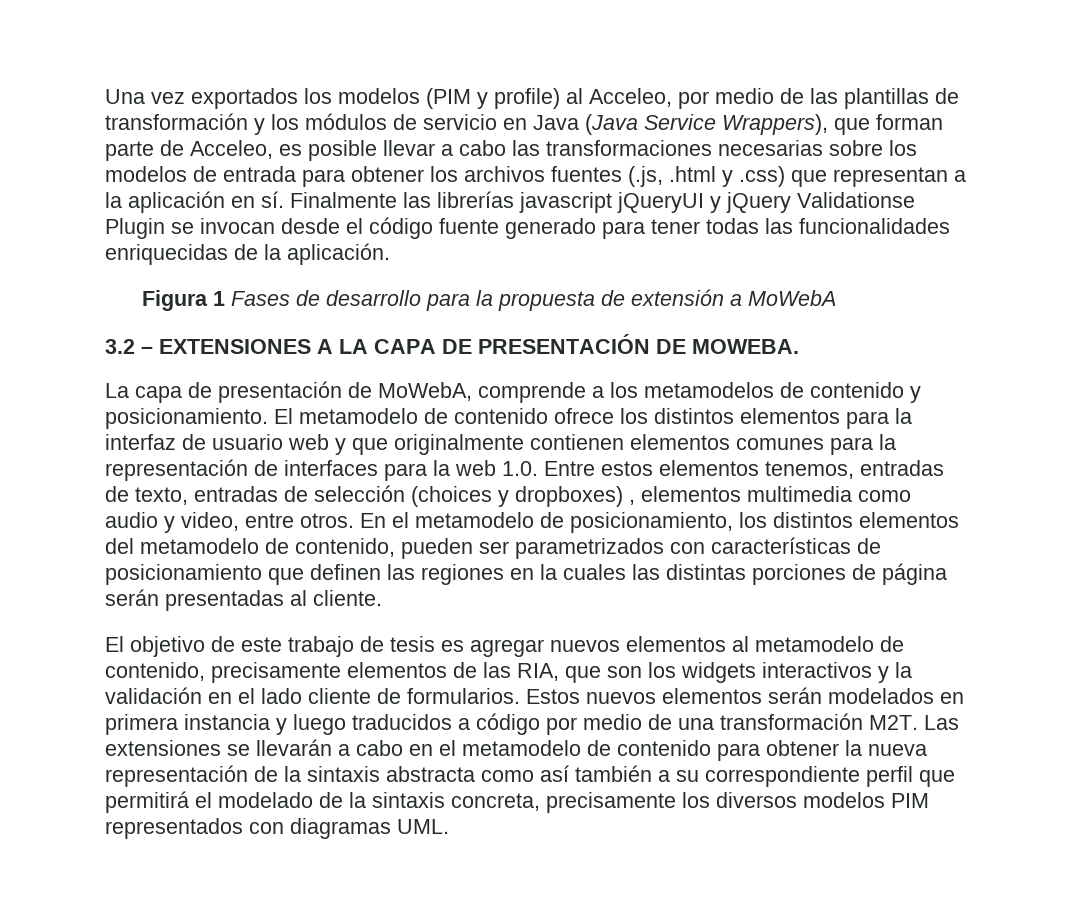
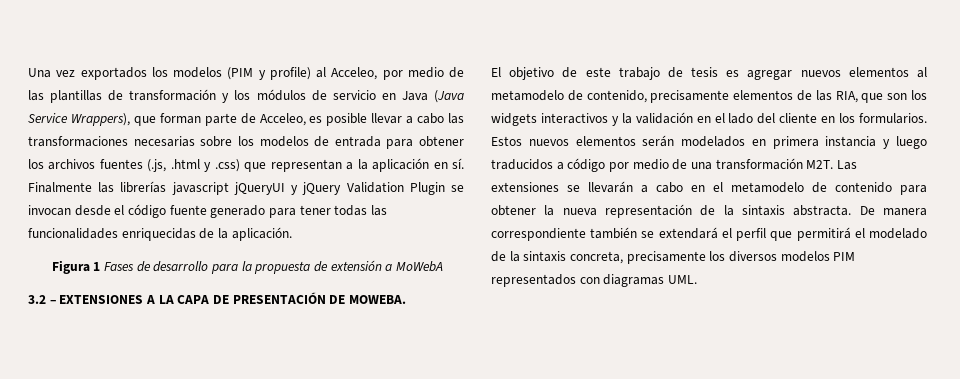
- Finalmente las librerías javascript jQueryUI y jQuery Validationse Plugin se invocan desde el código fuente generado para tener todas las funcionalidades enriquecidas de la aplicación.
+ Finalmente las librerías javascript jQueryUI y jQuery Validation Plugin se invocan desde el código fuente generado para tener todas las funcionalidades enriquecidas de la aplicación.
- La capa de presentación de MoWebA, comprende a los metamodelos de contenido y posicionamiento. El metamodelo de contenido ofrece los distintos elementos para la interfaz de usuario web y que originalmente contienen elementos comunes para la representación de interfaces para la web 1.0. Entre estos elementos tenemos, entradas de texto, entradas de selección (choices y dropboxes) , elementos multimedia como audio y video, entre otros. En el metamodelo de posicionamiento, los distintos elementos del metamodelo de contenido, pueden ser parametrizados con características de posicionamiento que definen las regiones en la cuales las distintas porciones de página serán presentadas al cliente.
- El objetivo de este trabajo de tesis es agregar nuevos elementos al metamodelo de contenido, precisamente elementos de las RIA, que son los widgets interactivos y la validación en el lado cliente de formularios.
+ El objetivo de este trabajo de tesis es agregar nuevos elementos al metamodelo de contenido, precisamente elementos de las RIA, que son los widgets interactivos y la validación en el lado del cliente en los formularios.
- Estos nuevos elementos serán modelados en primera instancia y luego traducidos a código por medio de una transformación M2T. Las extensiones se llevarán a cabo en el metamodelo de contenido para obtener la nueva representación de la sintaxis abstracta como así también a su correspondiente perfil que permitirá el modelado de la sintaxis concreta, precisamente los diversos modelos PIM representados con diagramas UML.
+ Estos nuevos elementos serán modelados en primera instancia y luego traducidos a código por medio de una transformación M2T. Las extensiones se llevarán a cabo en el metamodelo de contenido para obtener la nueva representación de la sintaxis abstracta. De manera correspondiente también se extendará el perfil que permitirá el modelado de la sintaxis concreta, precisamente los diversos modelos PIM representados con diagramas UML.

